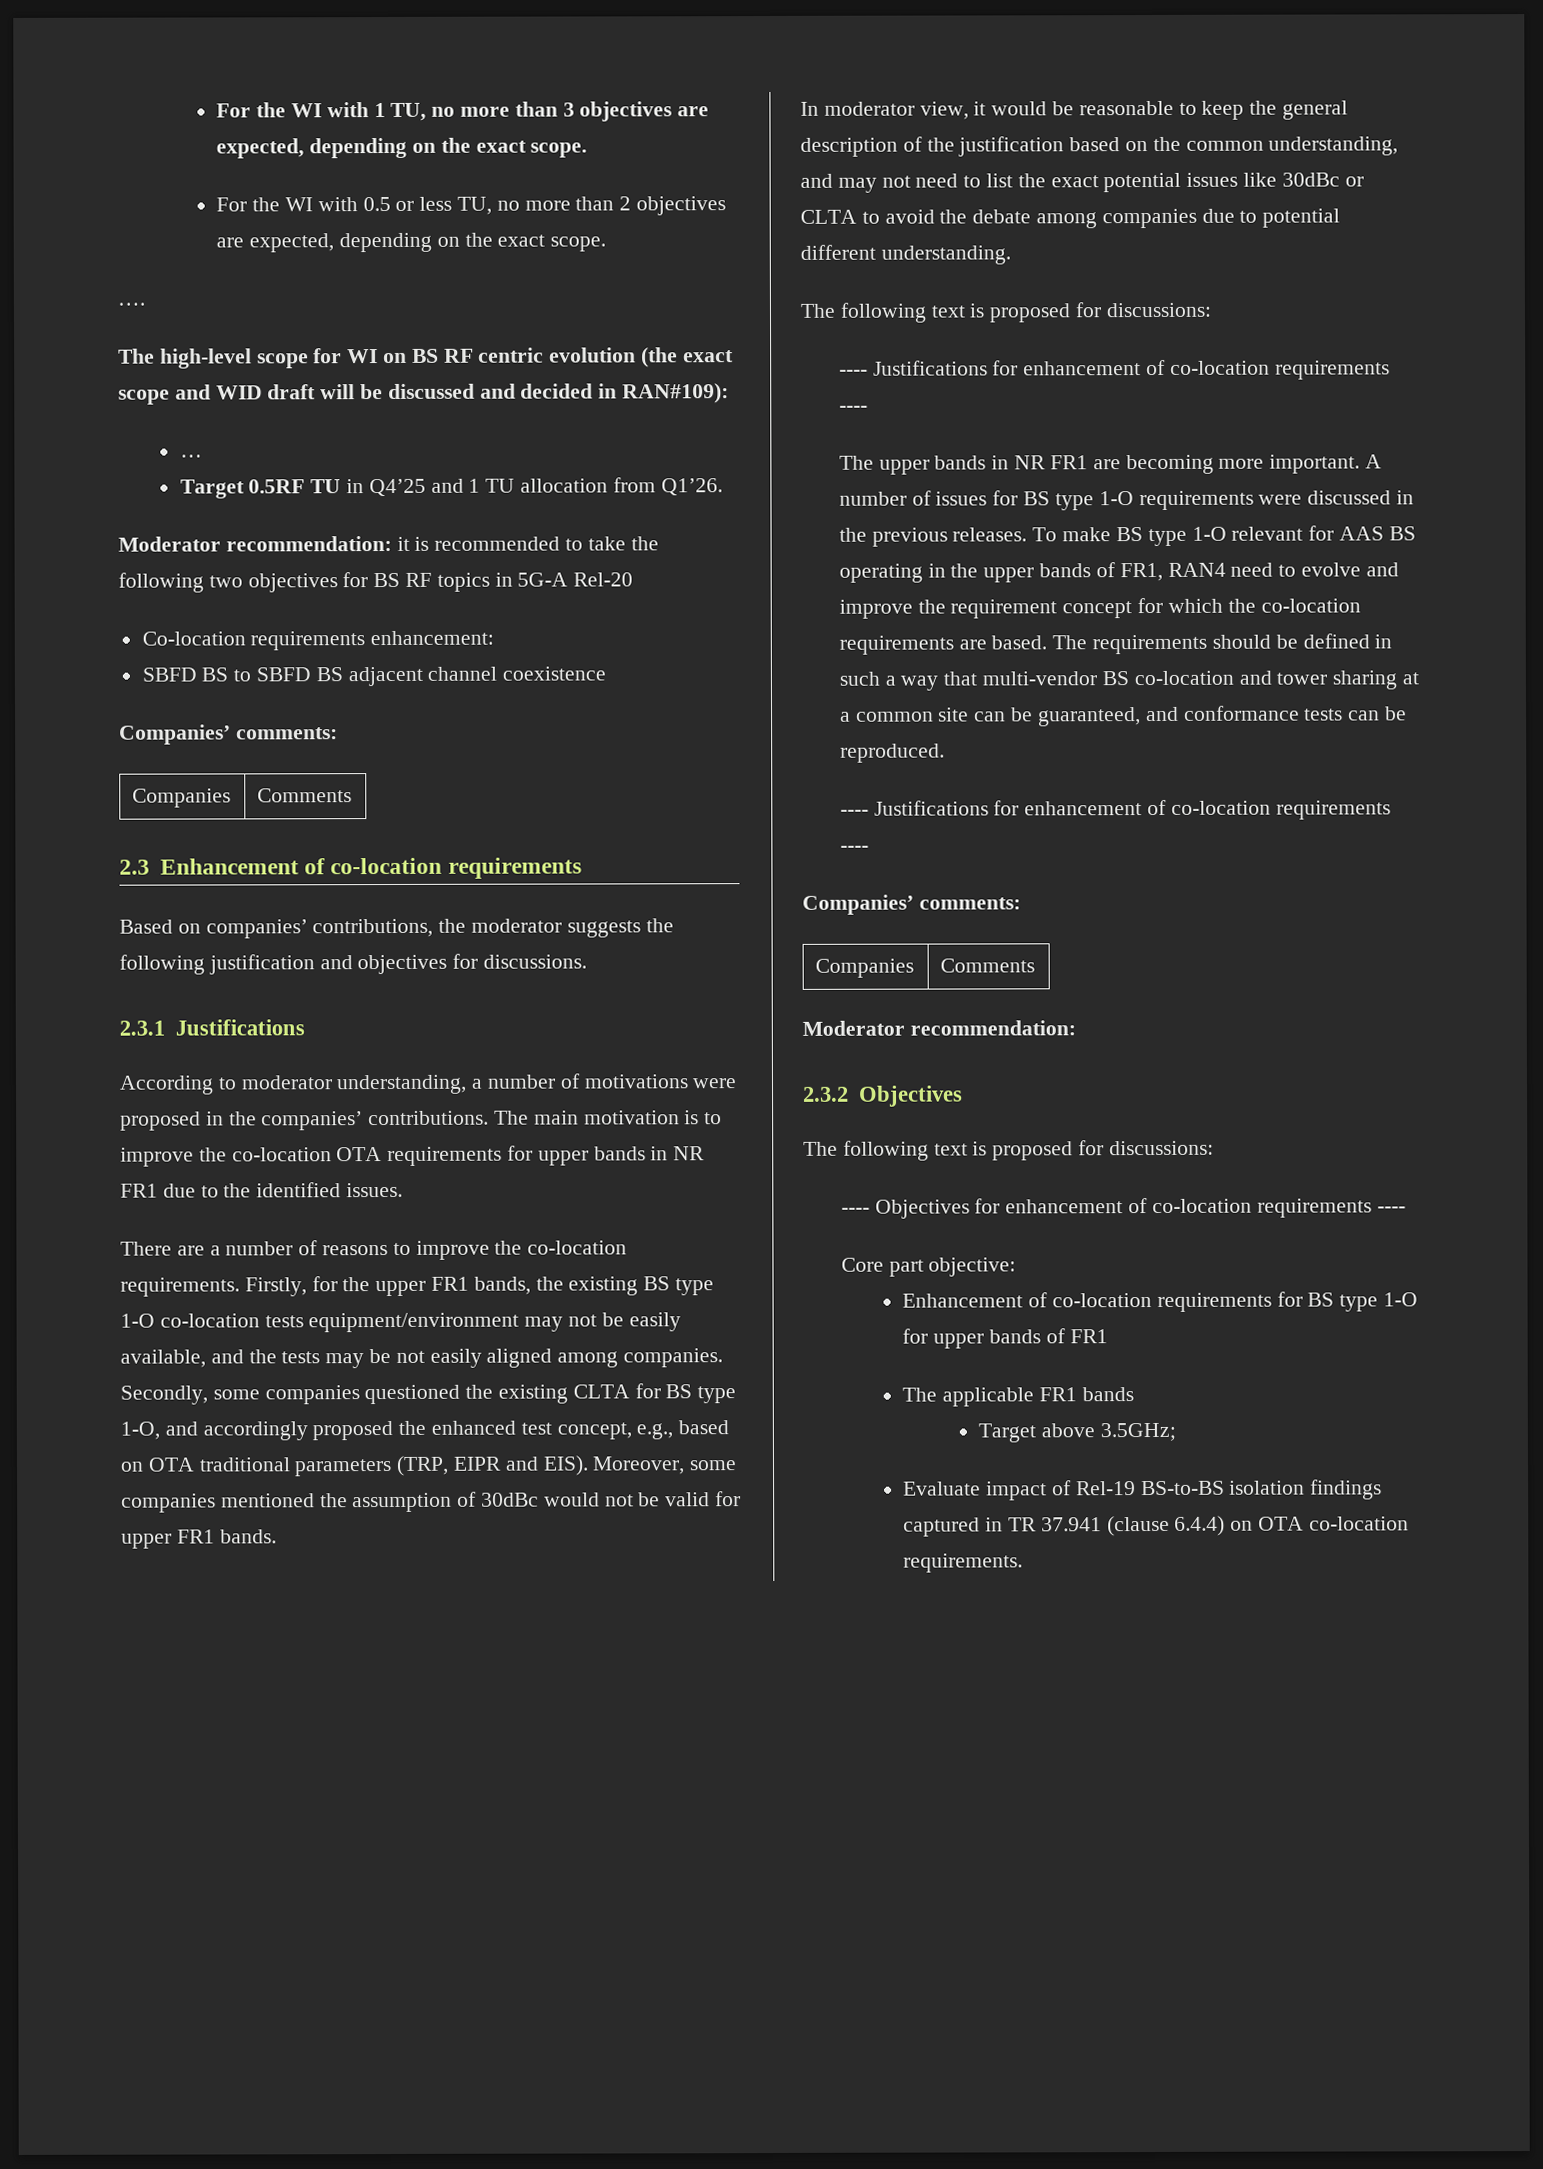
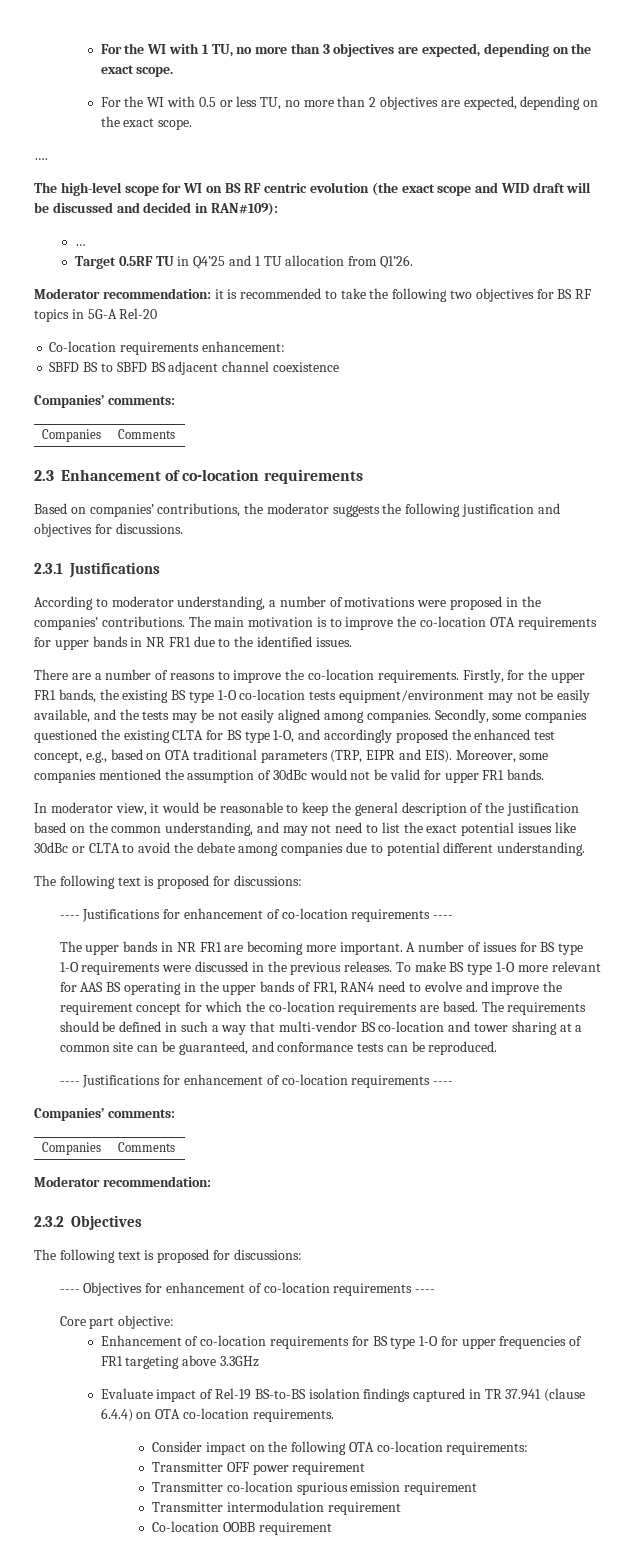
- To make BS type 1-O relevant for AAS BS operating in the upper bands of FR1, RAN4 need to evolve and improve the requirement concept for which the co-location requirements are based.
+ To make BS type 1-O more relevant for AAS BS operating in the upper bands of FR1, RAN4 need to evolve and improve the requirement concept for which the co-location requirements are based.
- Enhancement of co-location requirements for BS type 1-O for upper bands of FR1
- The applicable FR1 bands
- Target above 3.5GHz;
+ Enhancement of co-location requirements for BS type 1-O for upper frequencies of FR1 targeting above 3.3GHz
+ Consider impact on the following OTA co-location requirements:
+ Transmitter OFF power requirement
+ Transmitter co-location spurious emission requirement
+ Transmitter intermodulation requirement
+ Co-location OOBB requirement

